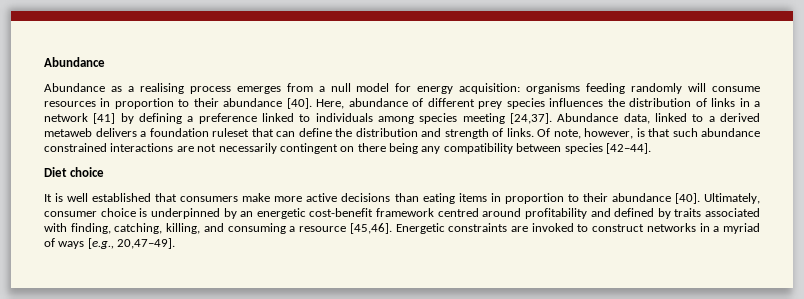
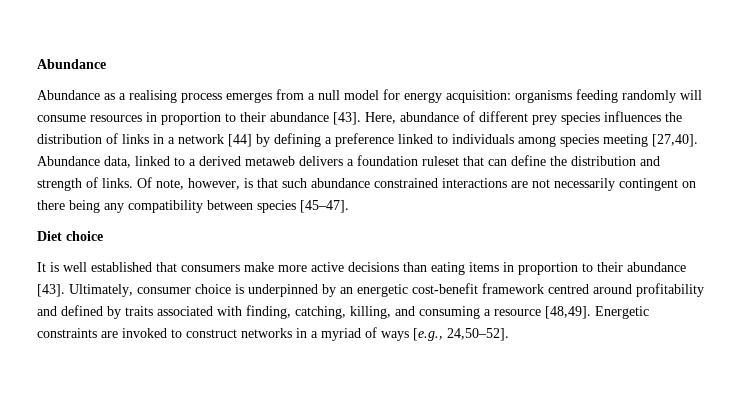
- Abundance as a realising process emerges from a null model for energy acquisition: organisms feeding randomly will consume resources in proportion to their abundance [40].
+ Abundance as a realising process emerges from a null model for energy acquisition: organisms feeding randomly will consume resources in proportion to their abundance [43].
- Here, abundance of different prey species influences the distribution of links in a network [41] by defining a preference linked to individuals among species meeting [24,37].
+ Here, abundance of different prey species influences the distribution of links in a network [44] by defining a preference linked to individuals among species meeting [27,40].
- Of note, however, is that such abundance constrained interactions are not necessarily contingent on there being any compatibility between species [42–44].
+ Of note, however, is that such abundance constrained interactions are not necessarily contingent on there being any compatibility between species [45–47].
- It is well established that consumers make more active decisions than eating items in proportion to their abundance [40].
+ It is well established that consumers make more active decisions than eating items in proportion to their abundance [43].
- Ultimately, consumer choice is underpinned by an energetic cost-benefit framework centred around profitability and defined by traits associated with finding, catching, killing, and consuming a resource [45,46].
+ Ultimately, consumer choice is underpinned by an energetic cost-benefit framework centred around profitability and defined by traits associated with finding, catching, killing, and consuming a resource [48,49].
- Energetic constraints are invoked to construct networks in a myriad of ways [e.g., 20,47–49].
+ Energetic constraints are invoked to construct networks in a myriad of ways [e.g., 24,50–52].

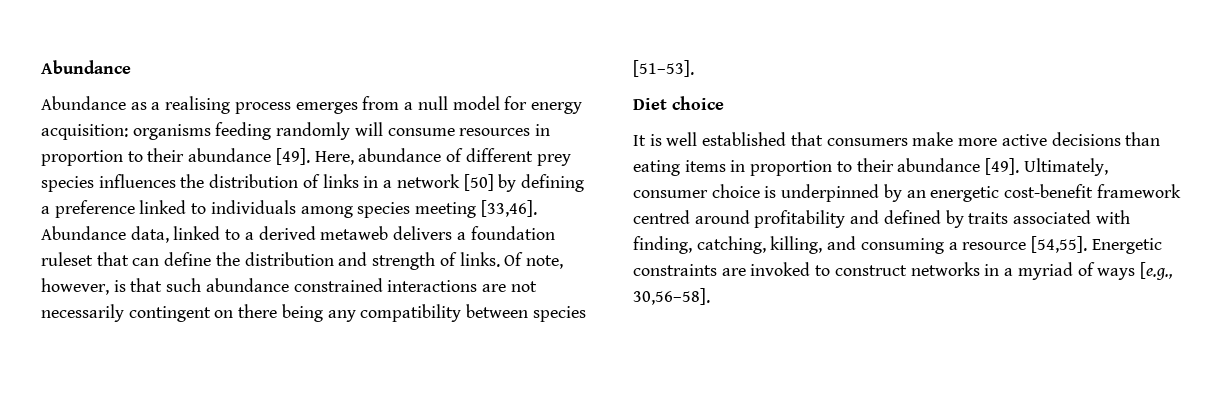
- Abundance as a realising process emerges from a null model for energy acquisition: organisms feeding randomly will consume resources in proportion to their abundance [43].
+ Abundance as a realising process emerges from a null model for energy acquisition: organisms feeding randomly will consume resources in proportion to their abundance [49].
- Here, abundance of different prey species influences the distribution of links in a network [44] by defining a preference linked to individuals among species meeting [27,40].
+ Here, abundance of different prey species influences the distribution of links in a network [50] by defining a preference linked to individuals among species meeting [33,46].
- Of note, however, is that such abundance constrained interactions are not necessarily contingent on there being any compatibility between species [45–47].
+ Of note, however, is that such abundance constrained interactions are not necessarily contingent on there being any compatibility between species [51–53].
- It is well established that consumers make more active decisions than eating items in proportion to their abundance [43].
+ It is well established that consumers make more active decisions than eating items in proportion to their abundance [49].
- Ultimately, consumer choice is underpinned by an energetic cost-benefit framework centred around profitability and defined by traits associated with finding, catching, killing, and consuming a resource [48,49].
+ Ultimately, consumer choice is underpinned by an energetic cost-benefit framework centred around profitability and defined by traits associated with finding, catching, killing, and consuming a resource [54,55].
- Energetic constraints are invoked to construct networks in a myriad of ways [e.g., 24,50–52].
+ Energetic constraints are invoked to construct networks in a myriad of ways [e.g., 30,56–58].

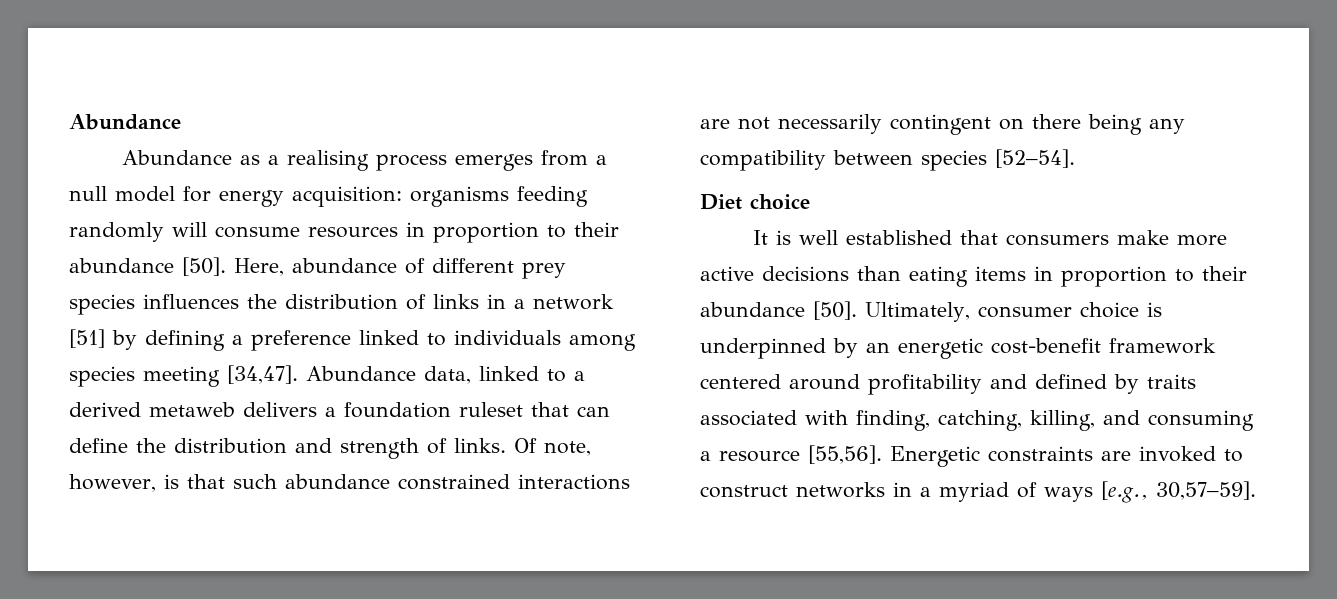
- Abundance as a realising process emerges from a null model for energy acquisition: organisms feeding randomly will consume resources in proportion to their abundance [49].
+ Abundance as a realising process emerges from a null model for energy acquisition: organisms feeding randomly will consume resources in proportion to their abundance [50].
- Here, abundance of different prey species influences the distribution of links in a network [50] by defining a preference linked to individuals among species meeting [33,46].
+ Here, abundance of different prey species influences the distribution of links in a network [51] by defining a preference linked to individuals among species meeting [34,47].
- Of note, however, is that such abundance constrained interactions are not necessarily contingent on there being any compatibility between species [51–53].
+ Of note, however, is that such abundance constrained interactions are not necessarily contingent on there being any compatibility between species [52–54].
- It is well established that consumers make more active decisions than eating items in proportion to their abundance [49].
+ It is well established that consumers make more active decisions than eating items in proportion to their abundance [50].
- Ultimately, consumer choice is underpinned by an energetic cost-benefit framework centred around profitability and defined by traits associated with finding, catching, killing, and consuming a resource [54,55].
+ Ultimately, consumer choice is underpinned by an energetic cost-benefit framework centered around profitability and defined by traits associated with finding, catching, killing, and consuming a resource [55,56].
- Energetic constraints are invoked to construct networks in a myriad of ways [e.g., 30,56–58].
+ Energetic constraints are invoked to construct networks in a myriad of ways [e.g., 30,57–59].

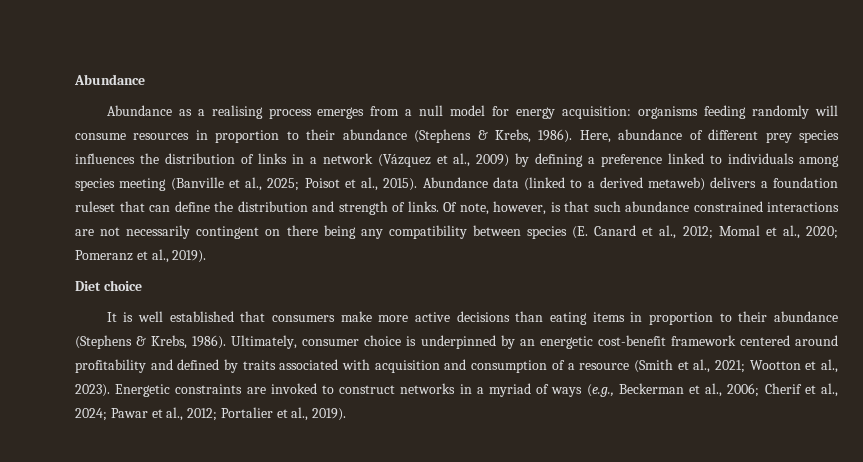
- Abundance as a realising process emerges from a null model for energy acquisition: organisms feeding randomly will consume resources in proportion to their abundance [50].
+ Abundance as a realising process emerges from a null model for energy acquisition: organisms feeding randomly will consume resources in proportion to their abundance (Stephens & Krebs, 1986).
- Here, abundance of different prey species influences the distribution of links in a network [51] by defining a preference linked to individuals among species meeting [34,47]. Abundance data, linked to a derived metaweb delivers a foundation ruleset that can define the distribution and strength of links.
+ Here, abundance of different prey species influences the distribution of links in a network (Vázquez et al., 2009) by defining a preference linked to individuals among species meeting (Banville et al., 2025; Poisot et al., 2015). Abundance data (linked to a derived metaweb) delivers a foundation ruleset that can define the distribution and strength of links.
- Of note, however, is that such abundance constrained interactions are not necessarily contingent on there being any compatibility between species [52–54].
+ Of note, however, is that such abundance constrained interactions are not necessarily contingent on there being any compatibility between species (E. Canard et al., 2012; Momal et al., 2020; Pomeranz et al., 2019).
- It is well established that consumers make more active decisions than eating items in proportion to their abundance [50].
+ It is well established that consumers make more active decisions than eating items in proportion to their abundance (Stephens & Krebs, 1986).
- Ultimately, consumer choice is underpinned by an energetic cost-benefit framework centered around profitability and defined by traits associated with finding, catching, killing, and consuming a resource [55,56].
+ Ultimately, consumer choice is underpinned by an energetic cost-benefit framework centered around profitability and defined by traits associated with acquisition and consumption of a resource (Smith et al., 2021; Wootton et al., 2023).
- Energetic constraints are invoked to construct networks in a myriad of ways [e.g., 30,57–59].
+ Energetic constraints are invoked to construct networks in a myriad of ways (e.g., Beckerman et al., 2006; Cherif et al., 2024; Pawar et al., 2012; Portalier et al., 2019).

